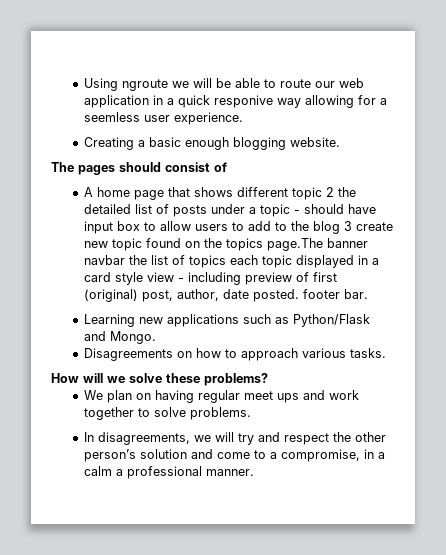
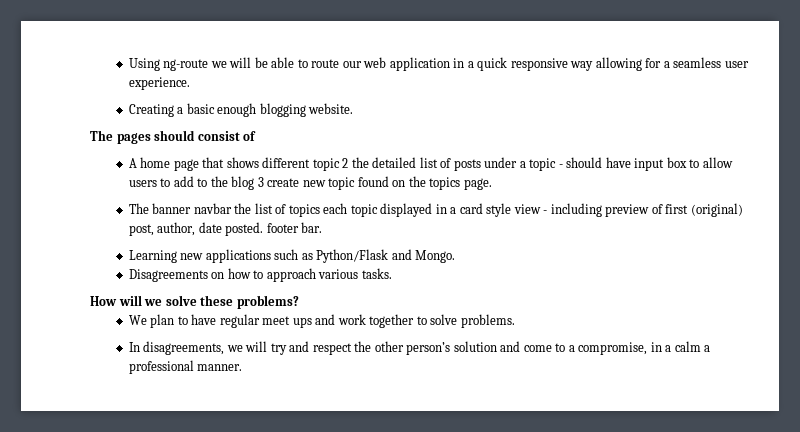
- Using ngroute we will be able to route our web application in a quick responive way allowing for a seemless user experience.
+ Using ng-route we will be able to route our web application in a quick responsive way allowing for a seamless user experience.
- A home page that shows different topic 2 the detailed list of posts under a topic - should have input box to allow users to add to the blog 3 create new topic found on the topics page.The banner navbar the list of topics each topic displayed in a card style view - including preview of first (original) post, author, date posted. footer bar.
+ A home page that shows different topic 2 the detailed list of posts under a topic - should have input box to allow users to add to the blog 3 create new topic found on the topics page.
+ The banner navbar the list of topics each topic displayed in a card style view - including preview of first (original) post, author, date posted. footer bar.
- We plan on having regular meet ups and work together to solve problems.
+ We plan to have regular meet ups and work together to solve problems.

